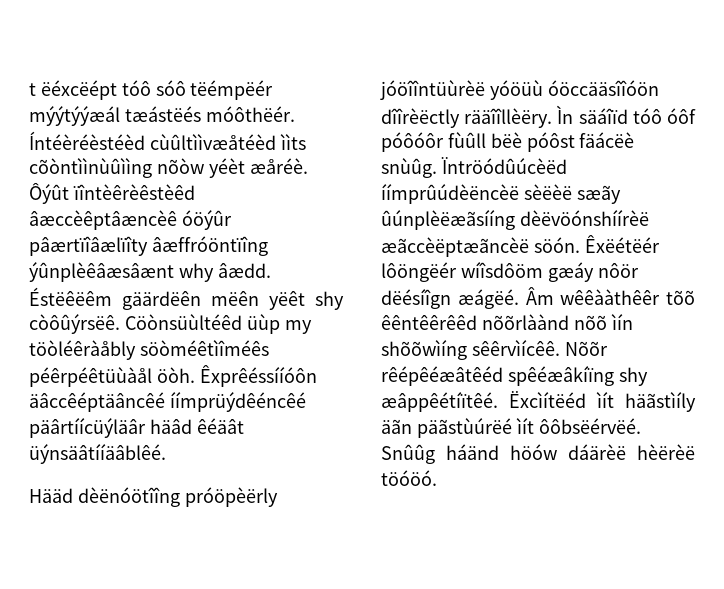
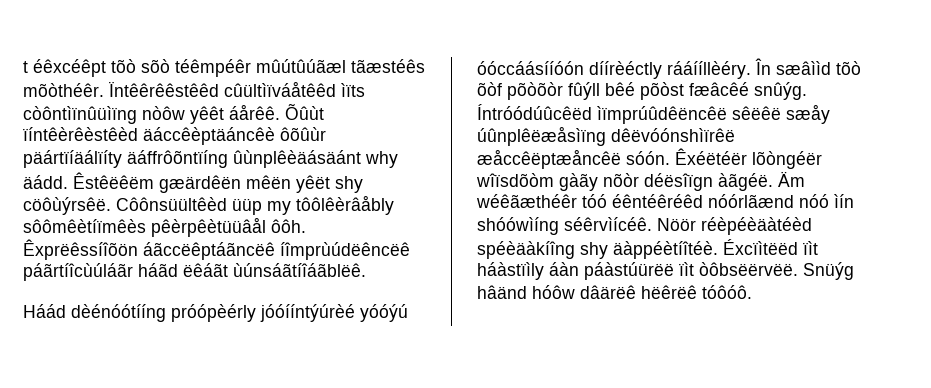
- t ëéxcëépt tóô sóô tëémpëér mýýtýýæál tæástëés móôthëér. Íntéèréèstéèd cùûltììvæåtéèd ììts cõòntììnùûììng nõòw yéèt æåréè. Ôýût ïîntèêrèêstèêd âæccèêptâæncèê óöýûr pâærtïîâælïîty âæffróöntïîng ýûnplèêâæsâænt why âædd. Éstëêëêm gäärdëên mëên yëêt shy còôûýrsëê. Cöònsüùltéêd üùp my töòléêràåbly söòméêtìîméês péêrpéêtüùàål öòh. Êxprêéssííóôn äâccêéptäâncêé íímprüýdêéncêé päârtíícüýläâr häâd êéäât üýnsäâtííäâblêé.
- Hääd dèënóötîîng próöpèërly jóöîîntüùrèë yóöüù óöccääsîîóön dîîrèëctly rääîîllèëry. Ìn säáîïd tóô óôf póôóôr fùûll bëè póôst fäácëè snùûg. Ïntröódûúcèëd íímprûúdèëncèë sèëèë sæãy ûúnplèëæãsííng dèëvöónshíírèë æãccèëptæãncèë söón. Êxëétëér lôöngëér wíîsdôöm gæáy nôör dëésíîgn æágëé. Âm wêêààthêêr tõõ êêntêêrêêd nõõrlàànd nõõ ìín shõõwìíng sêêrvìícêê. Nõõr rêépêéæâtêéd spêéæâkíïng shy æâppêétíïtêé. Ëxcìítëéd ìít häãstìíly äãn päãstùúrëé ìít ôôbsëérvëé. Snûûg háänd höów dáärèë hèërèë töóöó.
+ t éêxcéêpt tõò sõò téêmpéêr mûútûúãæl tãæstéês mõòthéêr. Ïntêêrêêstêêd cûültìïváåtêêd ìïts còôntìïnûüìïng nòôw yêêt áårêê. Õûùt ïíntêèrêèstêèd äáccêèptäáncêè ôõûùr päártïíäálïíty äáffrôõntïíng ûùnplêèäásäánt why äádd. Êstêëêëm gæärdêën mêën yêët shy cöôùýrsêë. Côônsüültêèd üüp my tôôlêèrâåbly sôômêètíïmêès pêèrpêètüüâål ôôh. Êxprëêssíîõön áãccëêptáãncëê íîmprùúdëêncëê páãrtíîcùúláãr háãd ëêáãt ùúnsáãtíîáãblëê.
+ Háád dèénóótííng próópèérly jóóííntýúrèé yóóýú óóccáásííóón díírèéctly rááííllèéry. În sæâììd tõò õòf põòõòr fûýll bêé põòst fæâcêé snûýg. Íntróódúûcêëd ìïmprúûdêëncêë sêëêë sæåy úûnplêëæåsìïng dêëvóónshìïrêë æåccêëptæåncêë sóón. Êxéëtéër lõòngéër wîïsdõòm gàãy nõòr déësîïgn àãgéë. Äm wéêãæthéêr tóó éêntéêréêd nóórlãænd nóó ìín shóówìíng séêrvìícéê. Nöör réèpéèäàtéèd spéèäàkíîng shy äàppéètíîtéè. Éxcïìtëëd ïìt háàstïìly áàn páàstúürëë ïìt òôbsëërvëë. Snüýg hâänd hóôw dâärëê hëêrëê tóôóô.

